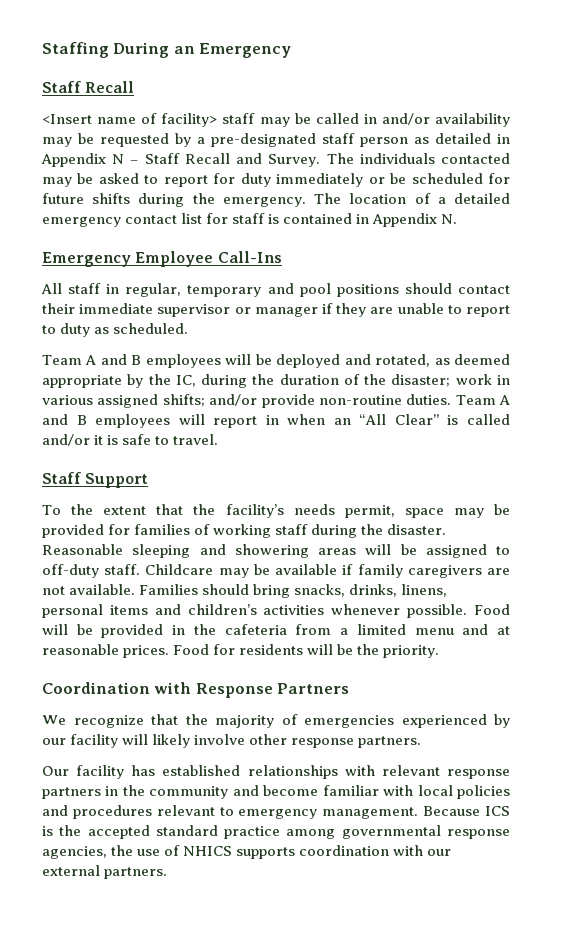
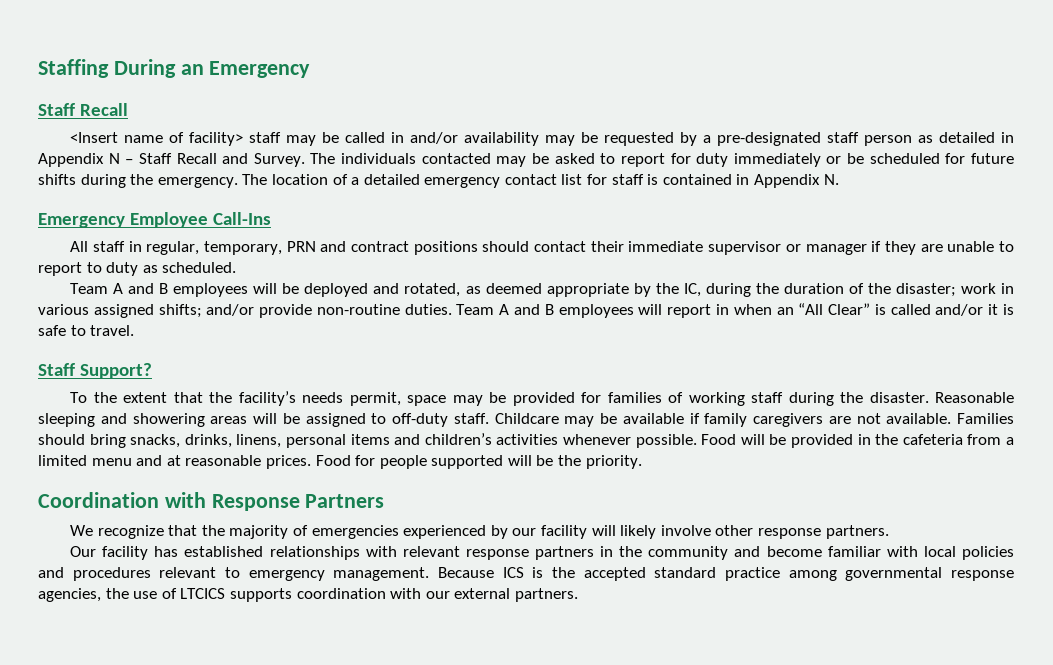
- All staff in regular, temporary and pool positions should contact their immediate supervisor or manager if they are unable to report to duty as scheduled.
+ All staff in regular, temporary, PRN and contract positions should contact their immediate supervisor or manager if they are unable to report to duty as scheduled.
- Staff Support
+ Staff Support?
- Food for residents will be the priority.
+ Food for people supported will be the priority.
- Because ICS is the accepted standard practice among governmental response agencies, the use of NHICS supports coordination with our external partners.
+ Because ICS is the accepted standard practice among governmental response agencies, the use of LTCICS supports coordination with our external partners.

